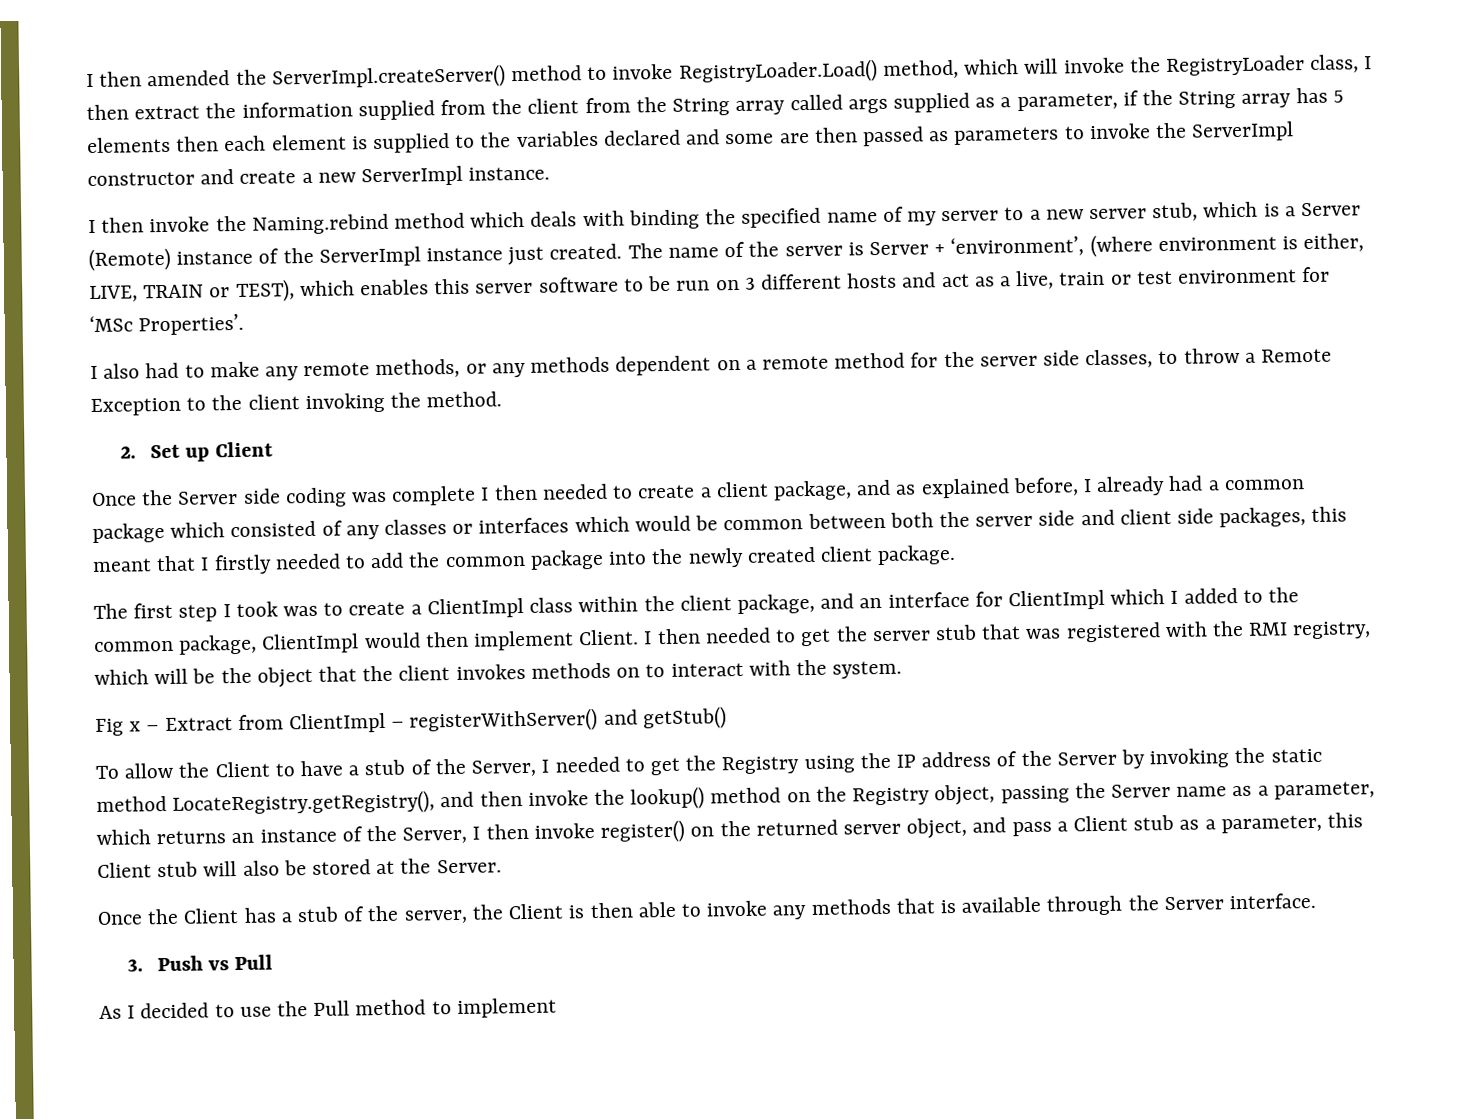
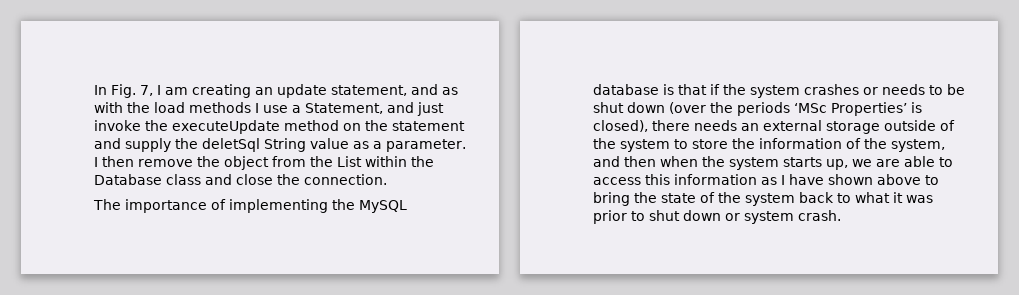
- I then amended the ServerImpl.createServer() method to invoke RegistryLoader.Load() method, which will invoke the RegistryLoader class, I then extract the information supplied from the client from the String array called args supplied as a parameter, if the String array has 5 elements then each element is supplied to the variables declared and some are then passed as parameters to invoke the ServerImpl constructor and create a new ServerImpl instance.
- I then invoke the Naming.rebind method which deals with binding the specified name of my server to a new server stub, which is a Server (Remote) instance of the ServerImpl instance just created. The name of the server is Server + ‘environment’, (where environment is either, LIVE, TRAIN or TEST), which enables this server software to be run on 3 different hosts and act as a live, train or test environment for ‘MSc Properties’.
- I also had to make any remote methods, or any methods dependent on a remote method for the server side classes, to throw a Remote Exception to the client invoking the method.
- 2. Set up Client
- Once the Server side coding was complete I then needed to create a client package, and as explained before, I already had a common package which consisted of any classes or interfaces which would be common between both the server side and client side packages, this meant that I firstly needed to add the common package into the newly created client package.
- The first step I took was to create a ClientImpl class within the client package, and an interface for ClientImpl which I added to the common package, ClientImpl would then implement Client. I then needed to get the server stub that was registered with the RMI registry, which will be the object that the client invokes methods on to interact with the system.
- Fig x – Extract from ClientImpl – registerWithServer() and getStub()
- To allow the Client to have a stub of the Server, I needed to get the Registry using the IP address of the Server by invoking the static method LocateRegistry.getRegistry(), and then invoke the lookup() method on the Registry object, passing the Server name as a parameter, which returns an instance of the Server, I then invoke register() on the returned server object, and pass a Client stub as a parameter, this Client stub will also be stored at the Server.
- Once the Client has a stub of the server, the Client is then able to invoke any methods that is available through the Server interface.
- 3. Push vs Pull
- As I decided to use the Pull method to implement
+ In Fig. 7, I am creating an update statement, and as with the load methods I use a Statement, and just invoke the executeUpdate method on the statement and supply the deletSql String value as a parameter. I then remove the object from the List within the Database class and close the connection.
+ The importance of implementing the MySQL database is that if the system crashes or needs to be shut down (over the periods ‘MSc Properties’ is closed), there needs an external storage outside of the system to store the information of the system, and then when the system starts up, we are able to access this information as I have shown above to bring the state of the system back to what it was prior to shut down or system crash.

